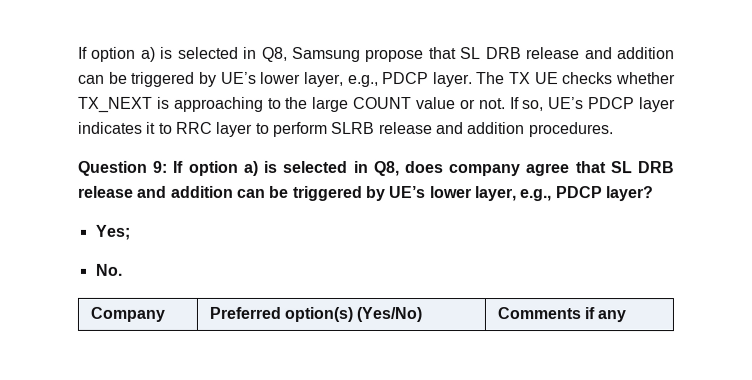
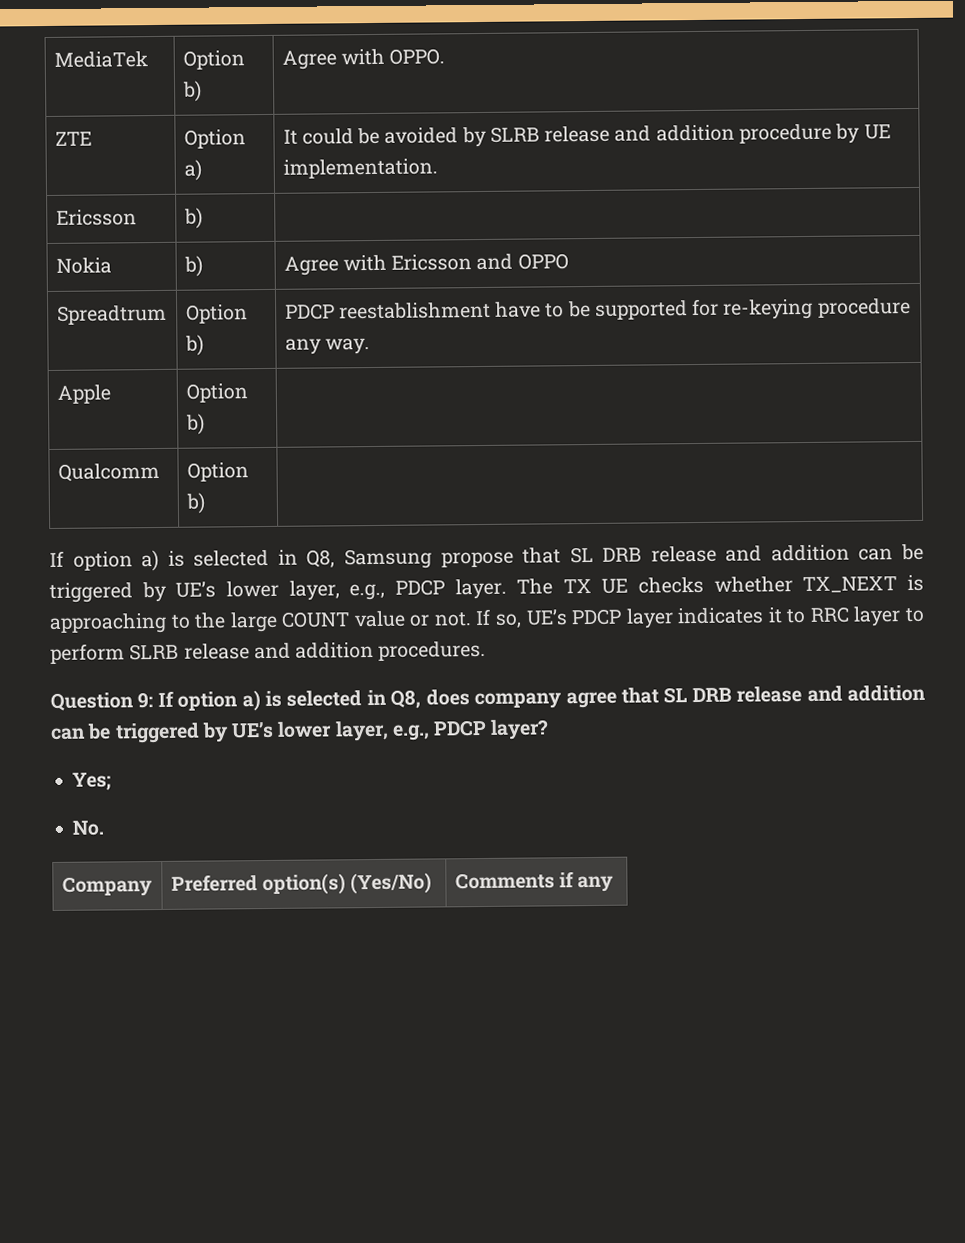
+ MediaTek | Option b) | Agree with OPPO.
+ ZTE | Option a) | It could be avoided by SLRB release and addition procedure by UE implementation.
+ Ericsson | b) |
+ Nokia | b) | Agree with Ericsson and OPPO
+ Spreadtrum | Option b) | PDCP reestablishment have to be supported for re-keying procedure any way.
+ Apple | Option b) |
+ Qualcomm | Option b) |

